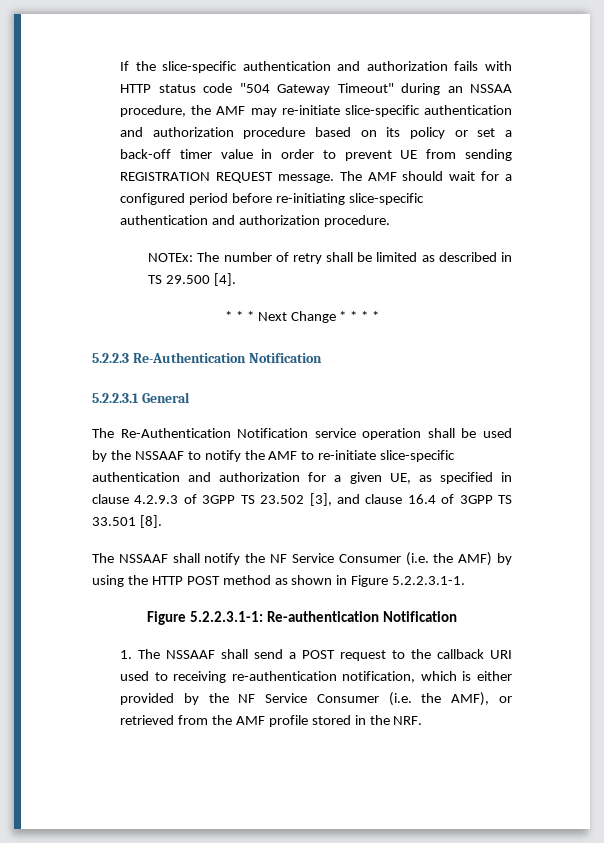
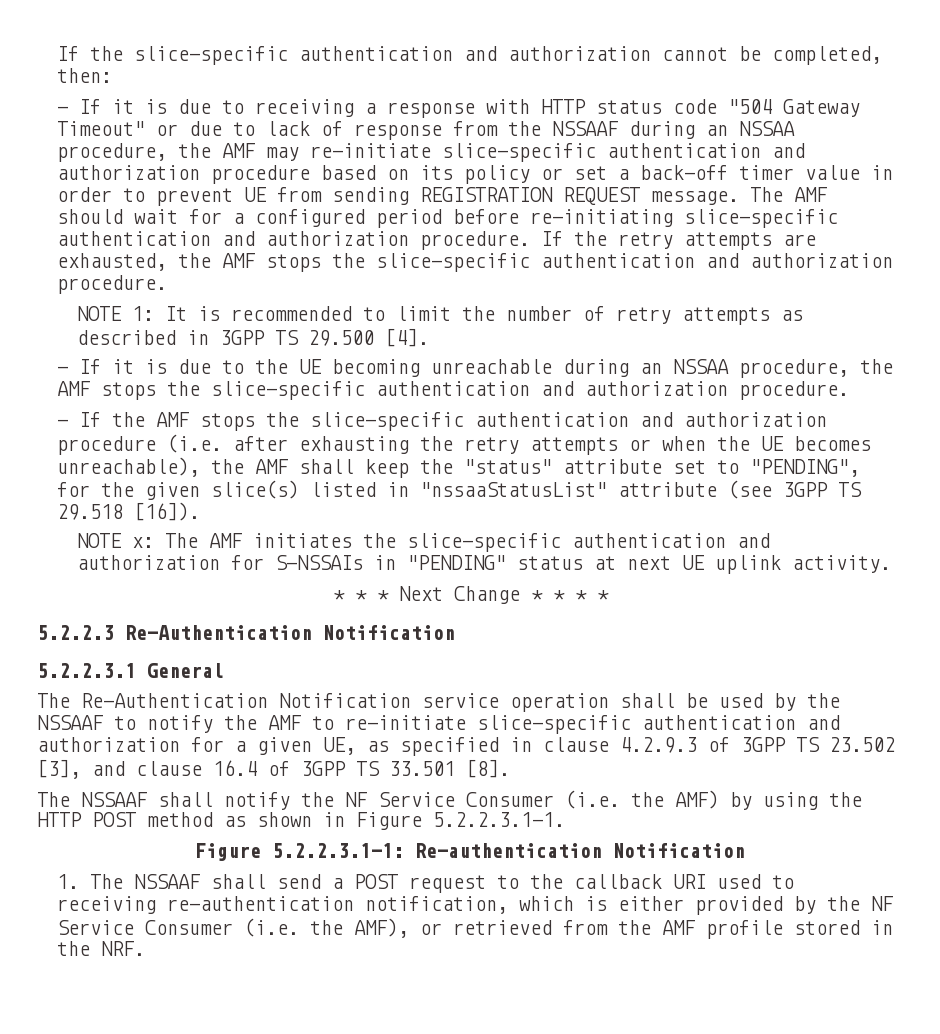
- If the slice-specific authentication and authorization fails with HTTP status code "504 Gateway Timeout" during an NSSAA procedure, the AMF may re-initiate slice-specific authentication and authorization procedure based on its policy or set a back-off timer value in order to prevent UE from sending REGISTRATION REQUEST message.
+ If the slice-specific authentication and authorization cannot be completed, then:
+ - If it is due to receiving a response with HTTP status code "504 Gateway Timeout" or due to lack of response from the NSSAAF during an NSSAA procedure, the AMF may re-initiate slice-specific authentication and authorization procedure based on its policy or set a back-off timer value in order to prevent UE from sending REGISTRATION REQUEST message.
- The AMF should wait for a configured period before re-initiating slice-specific authentication and authorization procedure.
- NOTEx: The number of retry shall be limited as described in TS 29.500 [4].
+ The AMF should wait for a configured period before re-initiating slice-specific authentication and authorization procedure. If the retry attempts are exhausted, the AMF stops the slice-specific authentication and authorization procedure.
+ NOTE 1: It is recommended to limit the number of retry attempts as described in 3GPP TS 29.500 [4].
+ - If it is due to the UE becoming unreachable during an NSSAA procedure, the AMF stops the slice-specific authentication and authorization procedure.
+ - If the AMF stops the slice-specific authentication and authorization procedure (i.e. after exhausting the retry attempts or when the UE becomes unreachable), the AMF shall keep the "status" attribute set to "PENDING", for the given slice(s) listed in "nssaaStatusList" attribute (see 3GPP TS 29.518 [16]).
+ NOTE x: The AMF initiates the slice-specific authentication and authorization for S-NSSAIs in "PENDING" status at next UE uplink activity.

